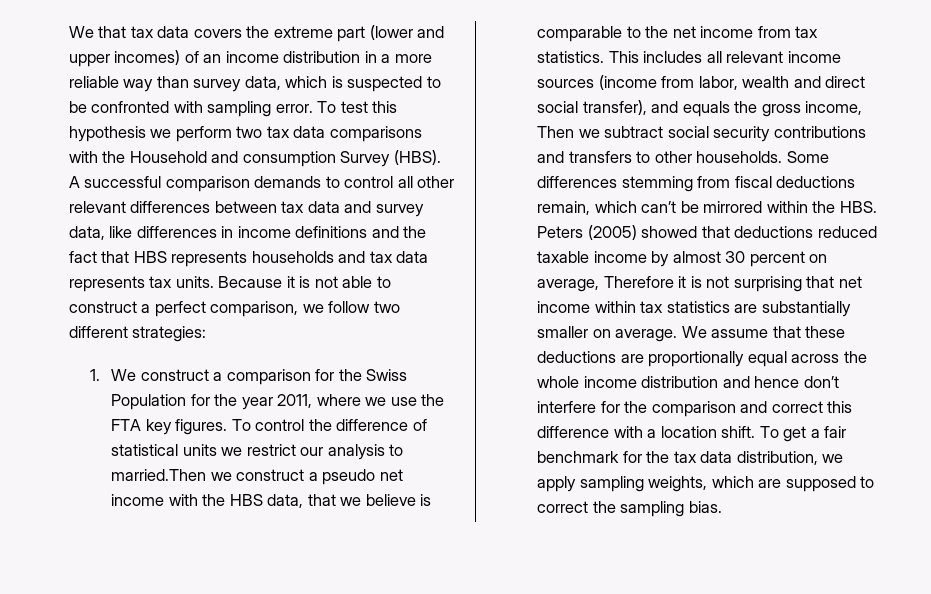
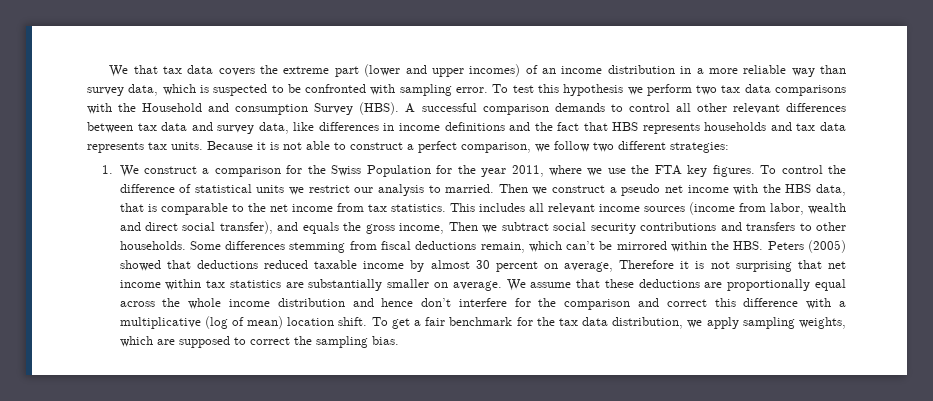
- To control the difference of statistical units we restrict our analysis to married.Then we construct a pseudo net income with the HBS data, that we believe is comparable to the net income from tax statistics.
+ To control the difference of statistical units we restrict our analysis to married. Then we construct a pseudo net income with the HBS data, that is comparable to the net income from tax statistics.
- We assume that these deductions are proportionally equal across the whole income distribution and hence don’t interfere for the comparison and correct this difference with a location shift.
+ We assume that these deductions are proportionally equal across the whole income distribution and hence don’t interfere for the comparison and correct this difference with a multiplicative (log of mean) location shift.

